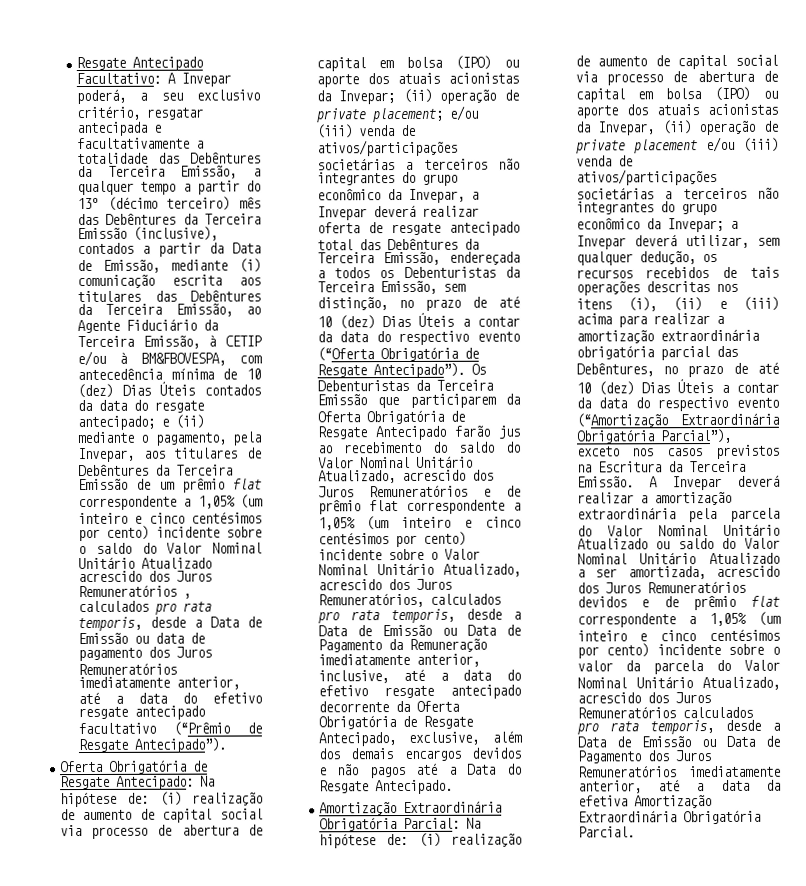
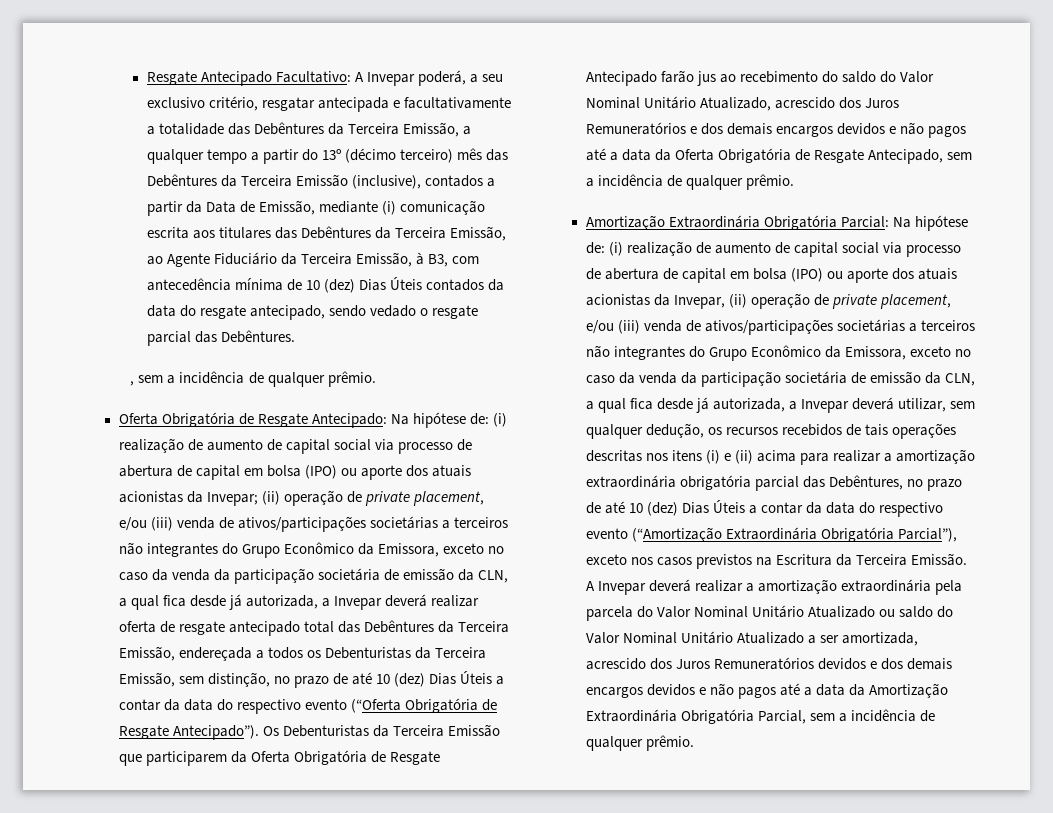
- A Invepar poderá, a seu exclusivo critério, resgatar antecipada e facultativamente a totalidade das Debêntures da Terceira Emissão, a qualquer tempo a partir do 13º (décimo terceiro) mês das Debêntures da Terceira Emissão (inclusive), contados a partir da Data de Emissão, mediante (i) comunicação escrita aos titulares das Debêntures da Terceira Emissão, ao Agente Fiduciário da Terceira Emissão, à CETIP e/ou à BM&FBOVESPA, com antecedência mínima de 10 (dez) Dias Úteis contados da data do resgate antecipado; e (ii) mediante o pagamento, pela Invepar, aos titulares de Debêntures da Terceira Emissão de um prêmio flat correspondente a 1,05% (um inteiro e cinco centésimos por cento) incidente sobre o saldo do Valor Nominal Unitário Atualizado acrescido dos Juros Remuneratórios , calculados pro rata temporis, desde a Data de Emissão ou data de pagamento dos Juros Remuneratórios imediatamente anterior, até a data do efetivo resgate antecipado facultativo (“Prêmio de Resgate Antecipado”).
+ A Invepar poderá, a seu exclusivo critério, resgatar antecipada e facultativamente a totalidade das Debêntures da Terceira Emissão, a qualquer tempo a partir do 13º (décimo terceiro) mês das Debêntures da Terceira Emissão (inclusive), contados a partir da Data de Emissão, mediante (i) comunicação escrita aos titulares das Debêntures da Terceira Emissão, ao Agente Fiduciário da Terceira Emissão, à B3, com antecedência mínima de 10 (dez) Dias Úteis contados da data do resgate antecipado, sendo vedado o resgate parcial das Debêntures.
+ , sem a incidência de qualquer prêmio.
- (ii) operação de private placement; e/ou (iii) venda de ativos/participações societárias a terceiros não integrantes do grupo econômico da Invepar, a Invepar deverá realizar oferta de resgate antecipado total das Debêntures da Terceira Emissão, endereçada a todos os Debenturistas da Terceira Emissão, sem distinção, no prazo de até 10 (dez) Dias Úteis a contar da data do respectivo evento (“Oferta Obrigatória de Resgate Antecipado”).
+ (ii) operação de private placement, e/ou (iii) venda de ativos/participações societárias a terceiros não integrantes do Grupo Econômico da Emissora, exceto no caso da venda da participação societária de emissão da CLN, a qual fica desde já autorizada, a Invepar deverá realizar oferta de resgate antecipado total das Debêntures da Terceira Emissão, endereçada a todos os Debenturistas da Terceira Emissão, sem distinção, no prazo de até 10 (dez) Dias Úteis a contar da data do respectivo evento (“Oferta Obrigatória de Resgate Antecipado”).
- Os Debenturistas da Terceira Emissão que participarem da Oferta Obrigatória de Resgate Antecipado farão jus ao recebimento do saldo do Valor Nominal Unitário Atualizado, acrescido dos Juros Remuneratórios e de prêmio flat correspondente a 1,05% (um inteiro e cinco centésimos por cento) incidente sobre o Valor Nominal Unitário Atualizado, acrescido dos Juros Remuneratórios, calculados pro rata temporis, desde a Data de Emissão ou Data de Pagamento da Remuneração imediatamente anterior, inclusive, até a data do efetivo resgate antecipado decorrente da Oferta Obrigatória de Resgate Antecipado, exclusive, além dos demais encargos devidos e não pagos até a Data do Resgate Antecipado.
+ Os Debenturistas da Terceira Emissão que participarem da Oferta Obrigatória de Resgate Antecipado farão jus ao recebimento do saldo do Valor Nominal Unitário Atualizado, acrescido dos Juros Remuneratórios e dos demais encargos devidos e não pagos até a data da Oferta Obrigatória de Resgate Antecipado, sem a incidência de qualquer prêmio.
- (i) realização de aumento de capital social via processo de abertura de capital em bolsa (IPO) ou aporte dos atuais acionistas da Invepar, (ii) operação de private placement e/ou (iii) venda de ativos/participações societárias a terceiros não integrantes do grupo econômico da Invepar; a Invepar deverá utilizar, sem qualquer dedução, os recursos recebidos de tais operações descritas nos itens (i), (ii) e (iii) acima para realizar a amortização extraordinária obrigatória parcial das Debêntures, no prazo de até 10 (dez) Dias Úteis a contar da data do respectivo evento (“Amortização Extraordinária Obrigatória Parcial”), exceto nos casos previstos na Escritura da Terceira Emissão.
+ (i) realização de aumento de capital social via processo de abertura de capital em bolsa (IPO) ou aporte dos atuais acionistas da Invepar, (ii) operação de private placement, e/ou (iii) venda de ativos/participações societárias a terceiros não integrantes do Grupo Econômico da Emissora, exceto no caso da venda da participação societária de emissão da CLN, a qual fica desde já autorizada, a Invepar deverá utilizar, sem qualquer dedução, os recursos recebidos de tais operações descritas nos itens (i) e (ii) acima para realizar a amortização extraordinária obrigatória parcial das Debêntures, no prazo de até 10 (dez) Dias Úteis a contar da data do respectivo evento (“Amortização Extraordinária Obrigatória Parcial”), exceto nos casos previstos na Escritura da Terceira Emissão.
- A Invepar deverá realizar a amortização extraordinária pela parcela do Valor Nominal Unitário Atualizado ou saldo do Valor Nominal Unitário Atualizado a ser amortizada, acrescido dos Juros Remuneratórios devidos e de prêmio flat correspondente a 1,05% (um inteiro e cinco centésimos por cento) incidente sobre o valor da parcela do Valor Nominal Unitário Atualizado, acrescido dos Juros Remuneratórios calculados pro rata temporis, desde a Data de Emissão ou Data de Pagamento dos Juros Remuneratórios imediatamente anterior, até a data da efetiva Amortização Extraordinária Obrigatória Parcial.
+ A Invepar deverá realizar a amortização extraordinária pela parcela do Valor Nominal Unitário Atualizado ou saldo do Valor Nominal Unitário Atualizado a ser amortizada, acrescido dos Juros Remuneratórios devidos e dos demais encargos devidos e não pagos até a data da Amortização Extraordinária Obrigatória Parcial, sem a incidência de qualquer prêmio.

